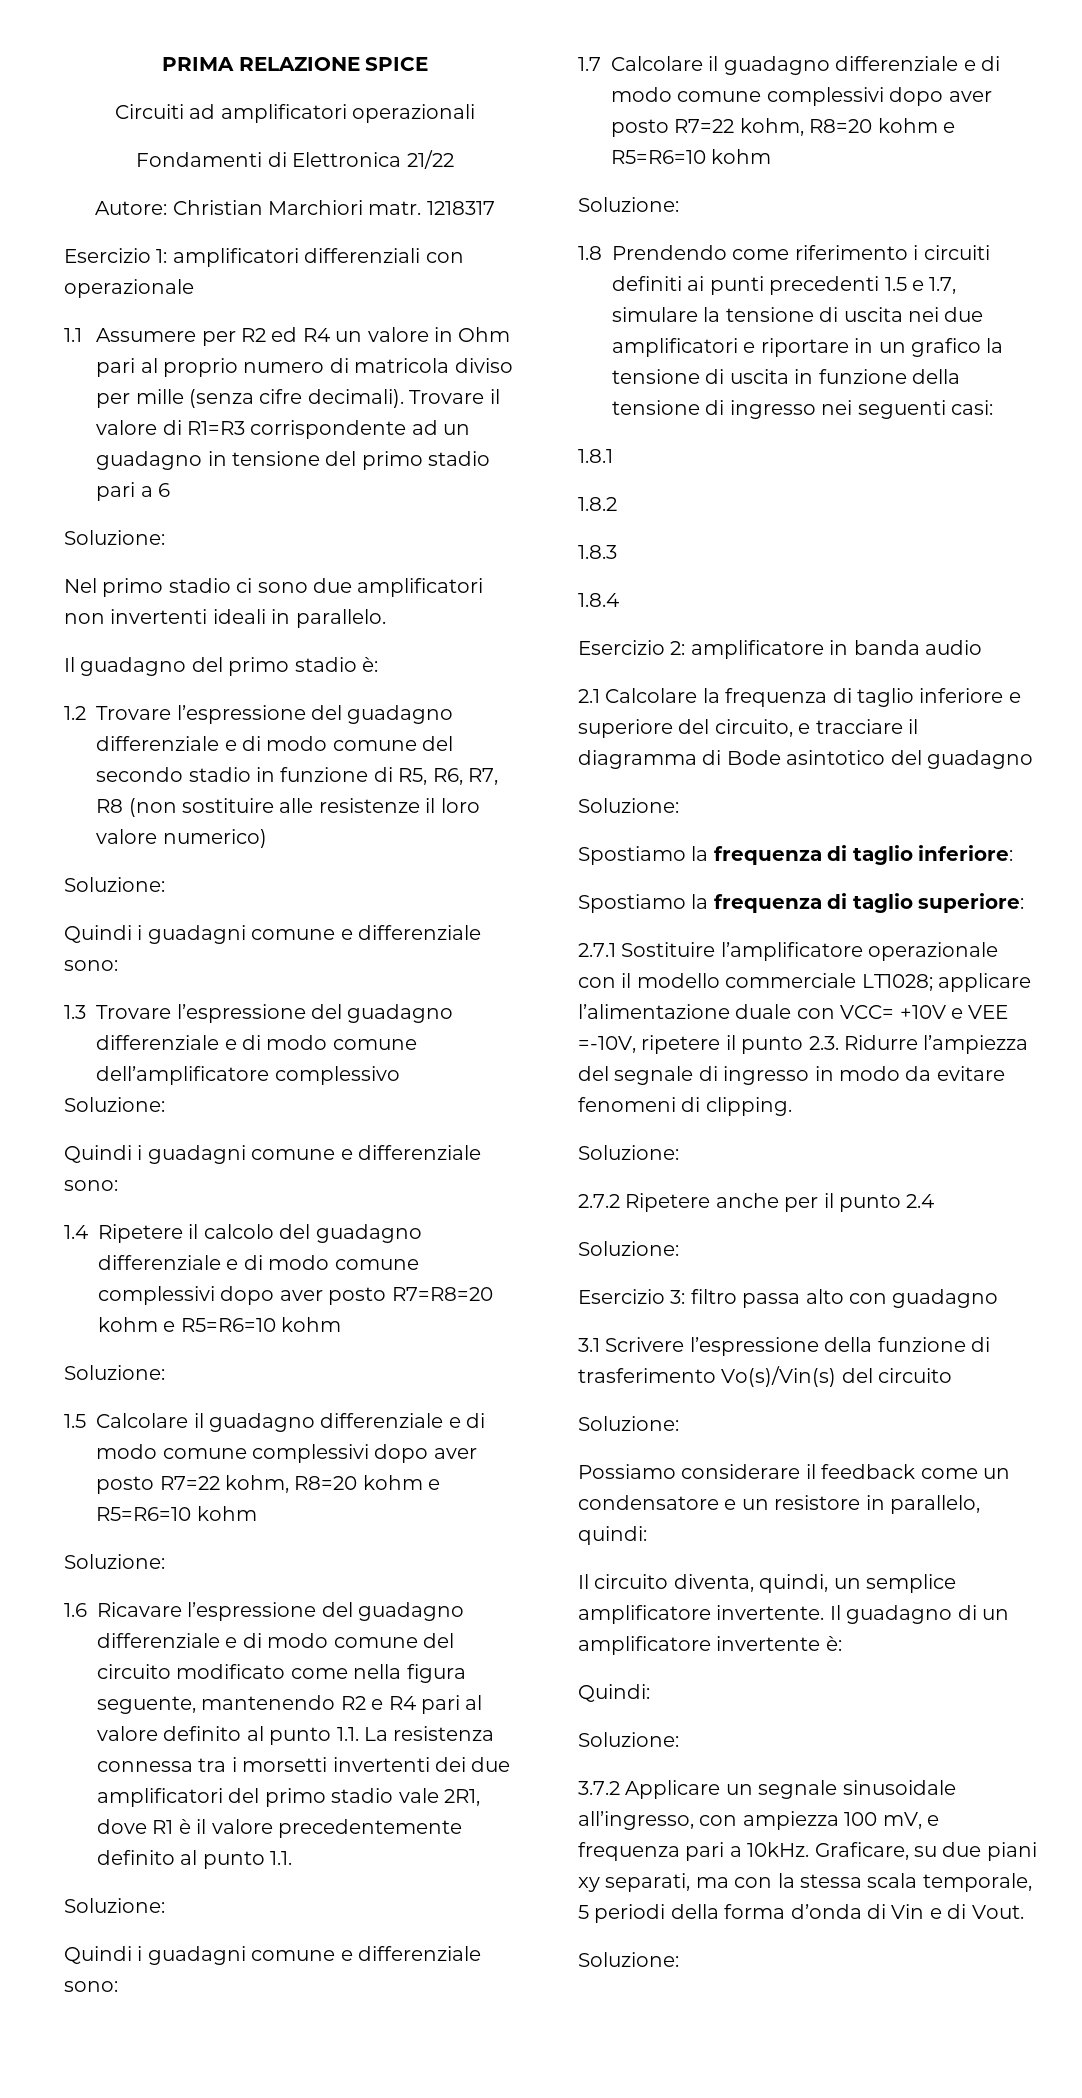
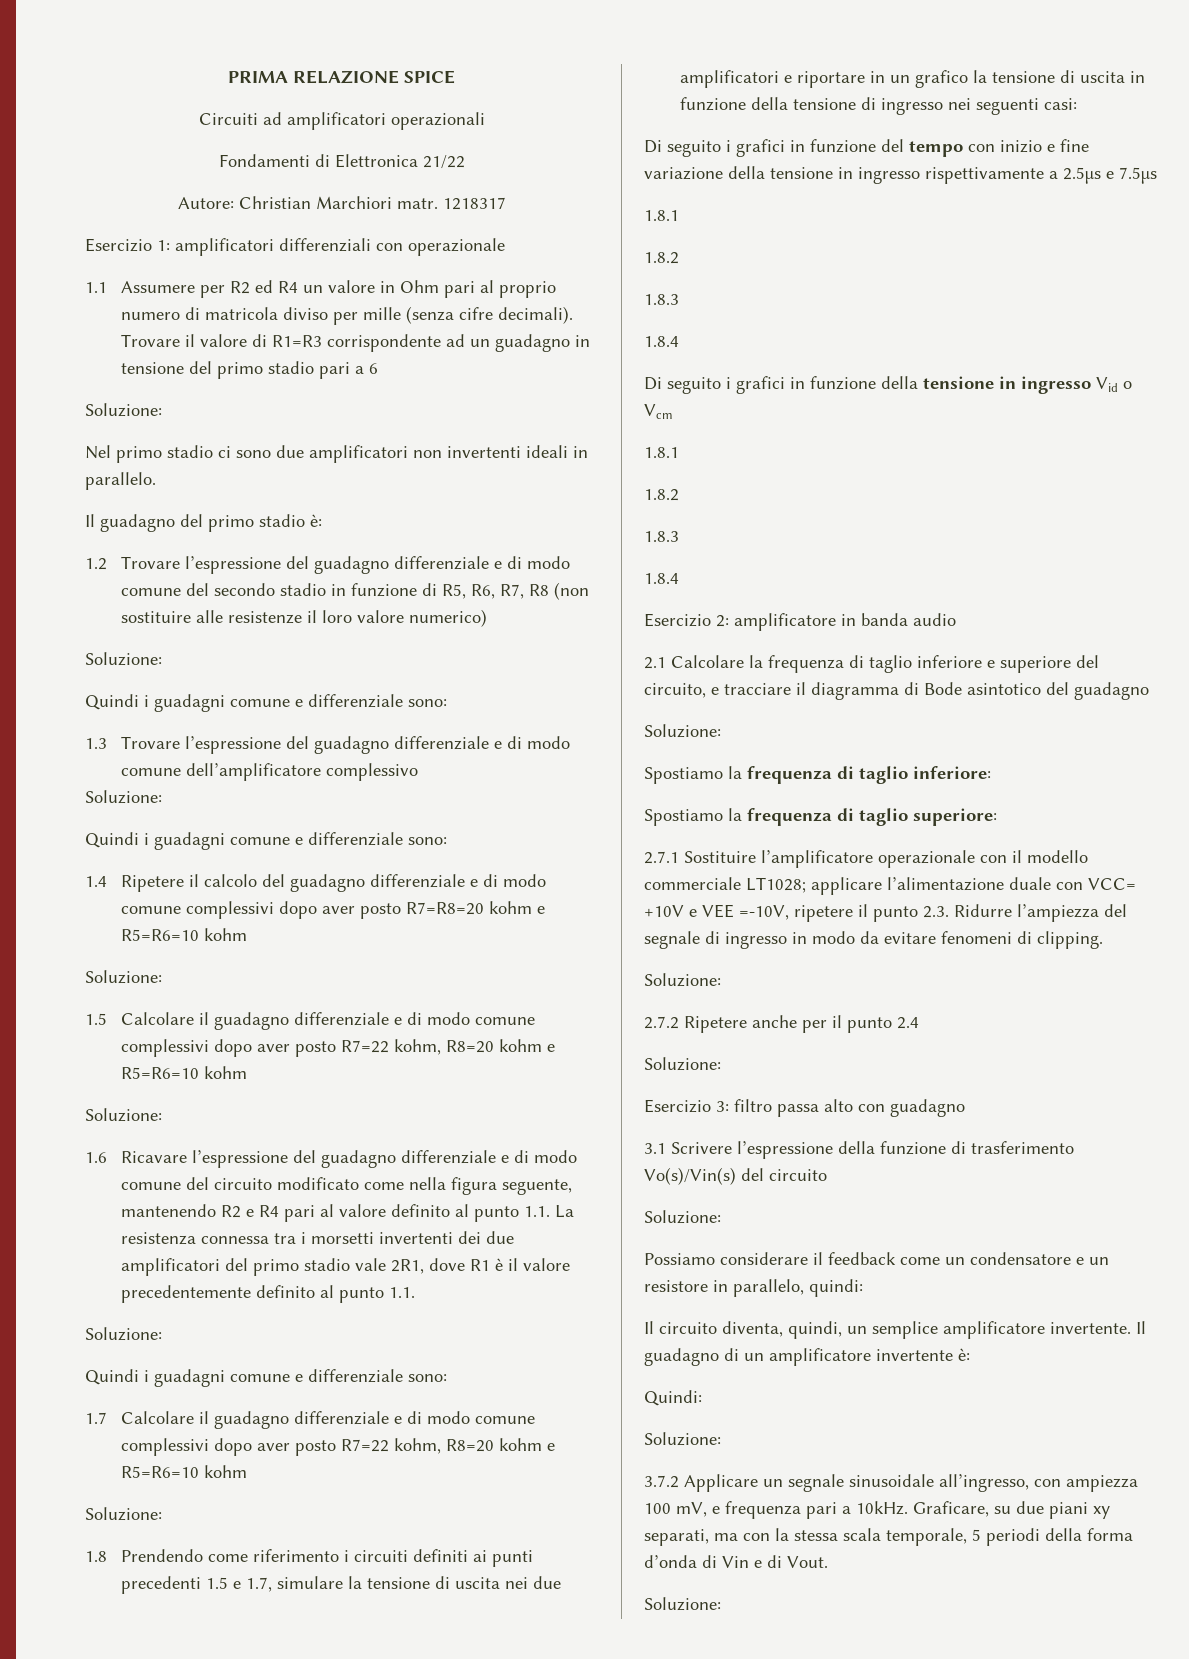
+ Di seguito i grafici in funzione del tempo con inizio e fine variazione della tensione in ingresso rispettivamente a 2.5µs e 7.5µs
+ 1.8.1
+ 1.8.2
+ 1.8.3
+ 1.8.4
+ Di seguito i grafici in funzione della tensione in ingresso Vid o Vcm

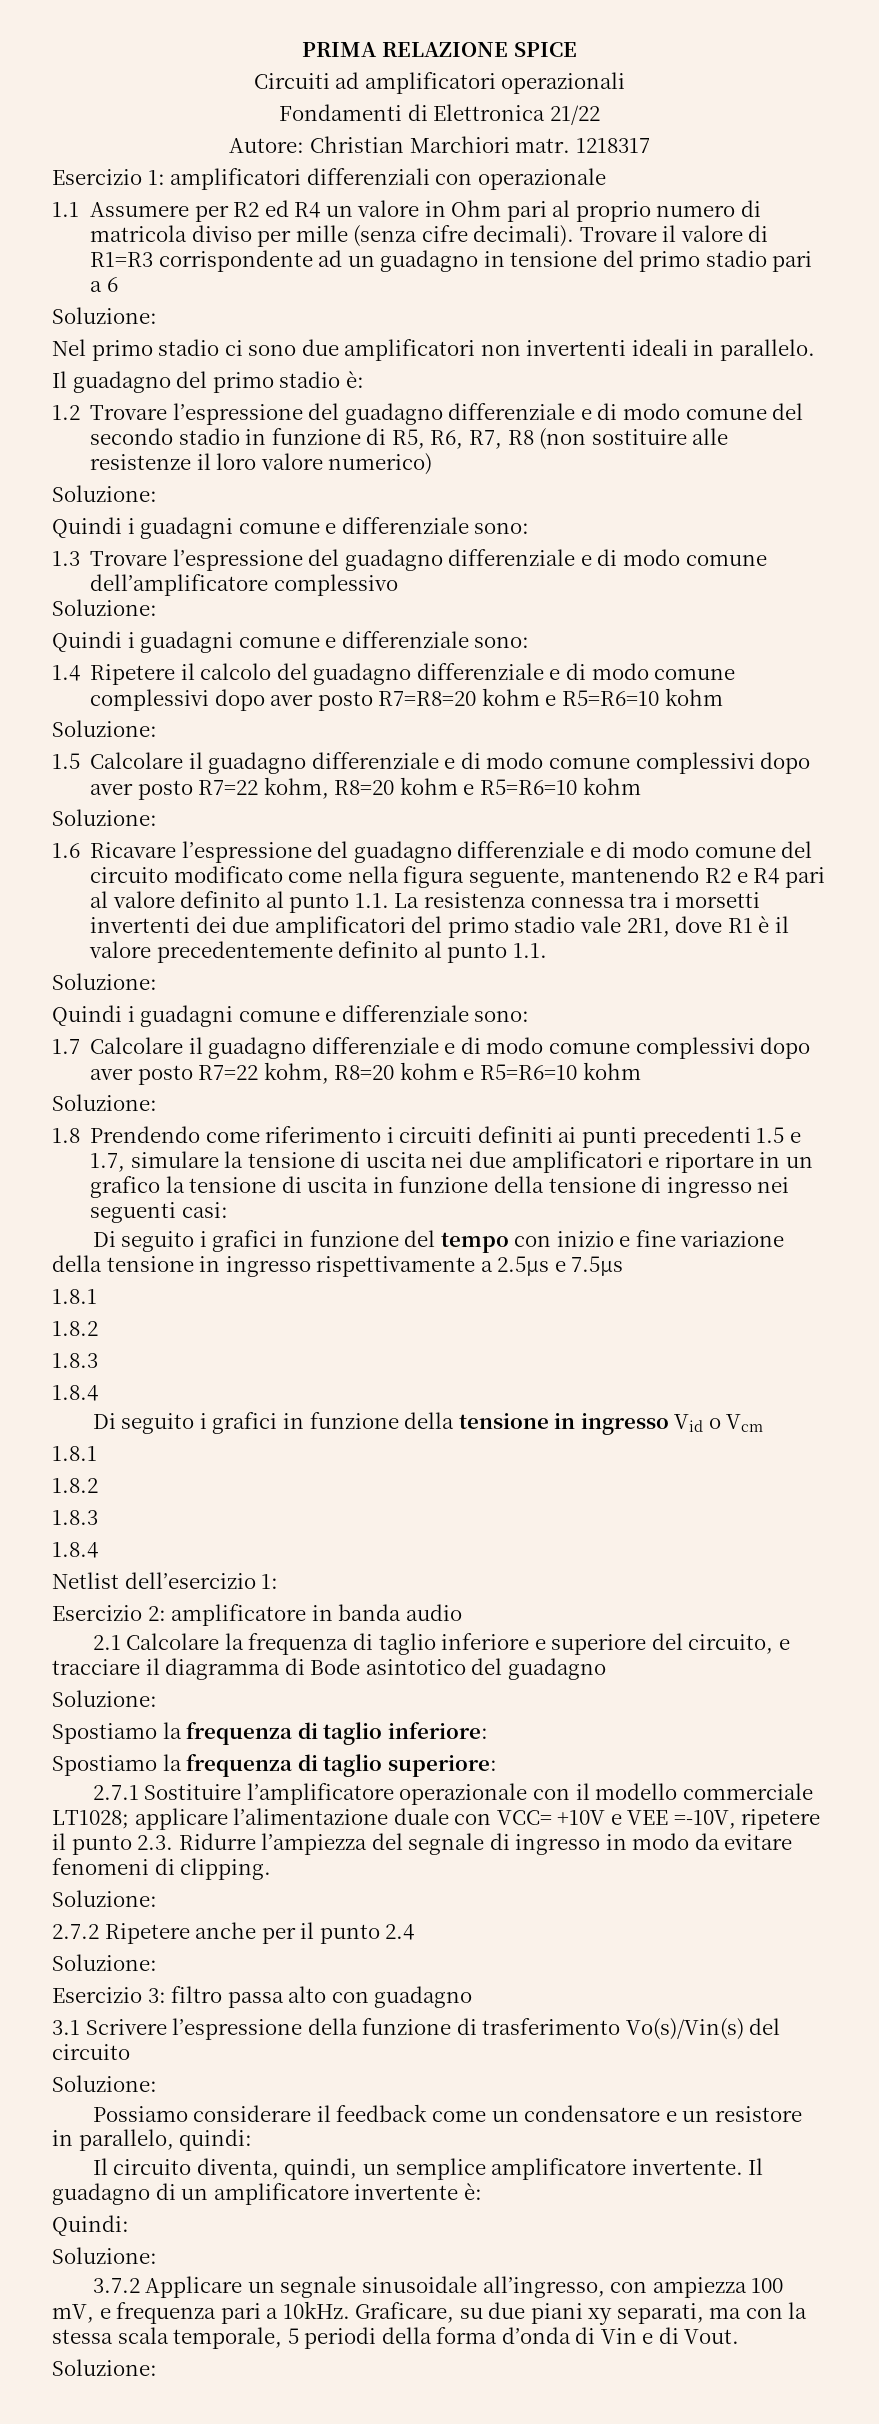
+ Netlist dell’esercizio 1:

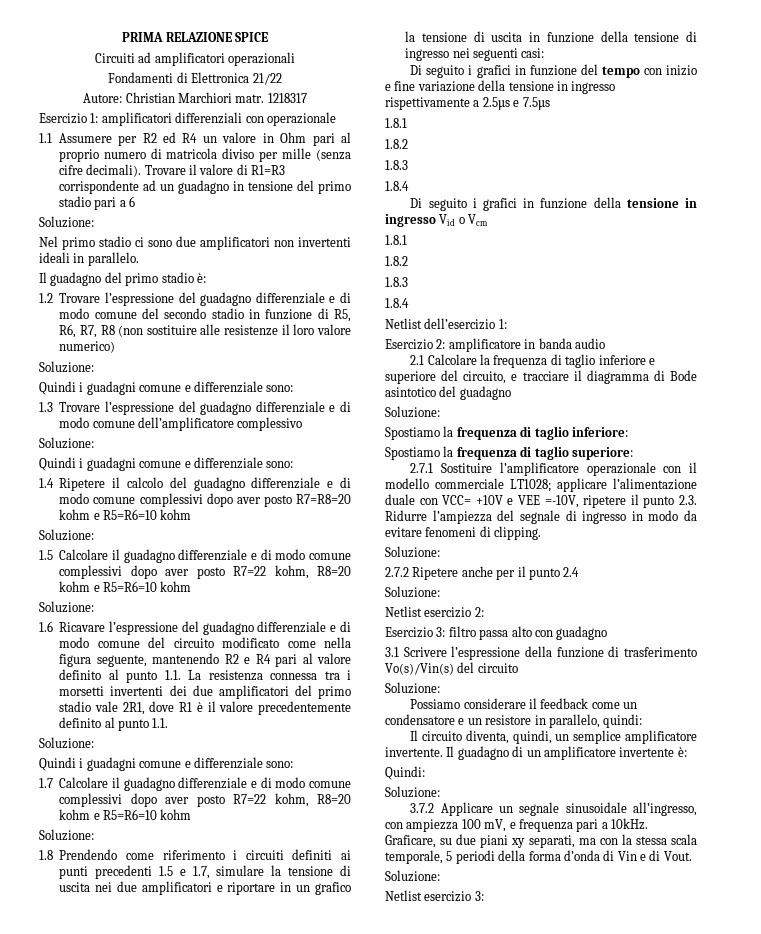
+ Netlist esercizio 2:
+ Netlist esercizio 3:

